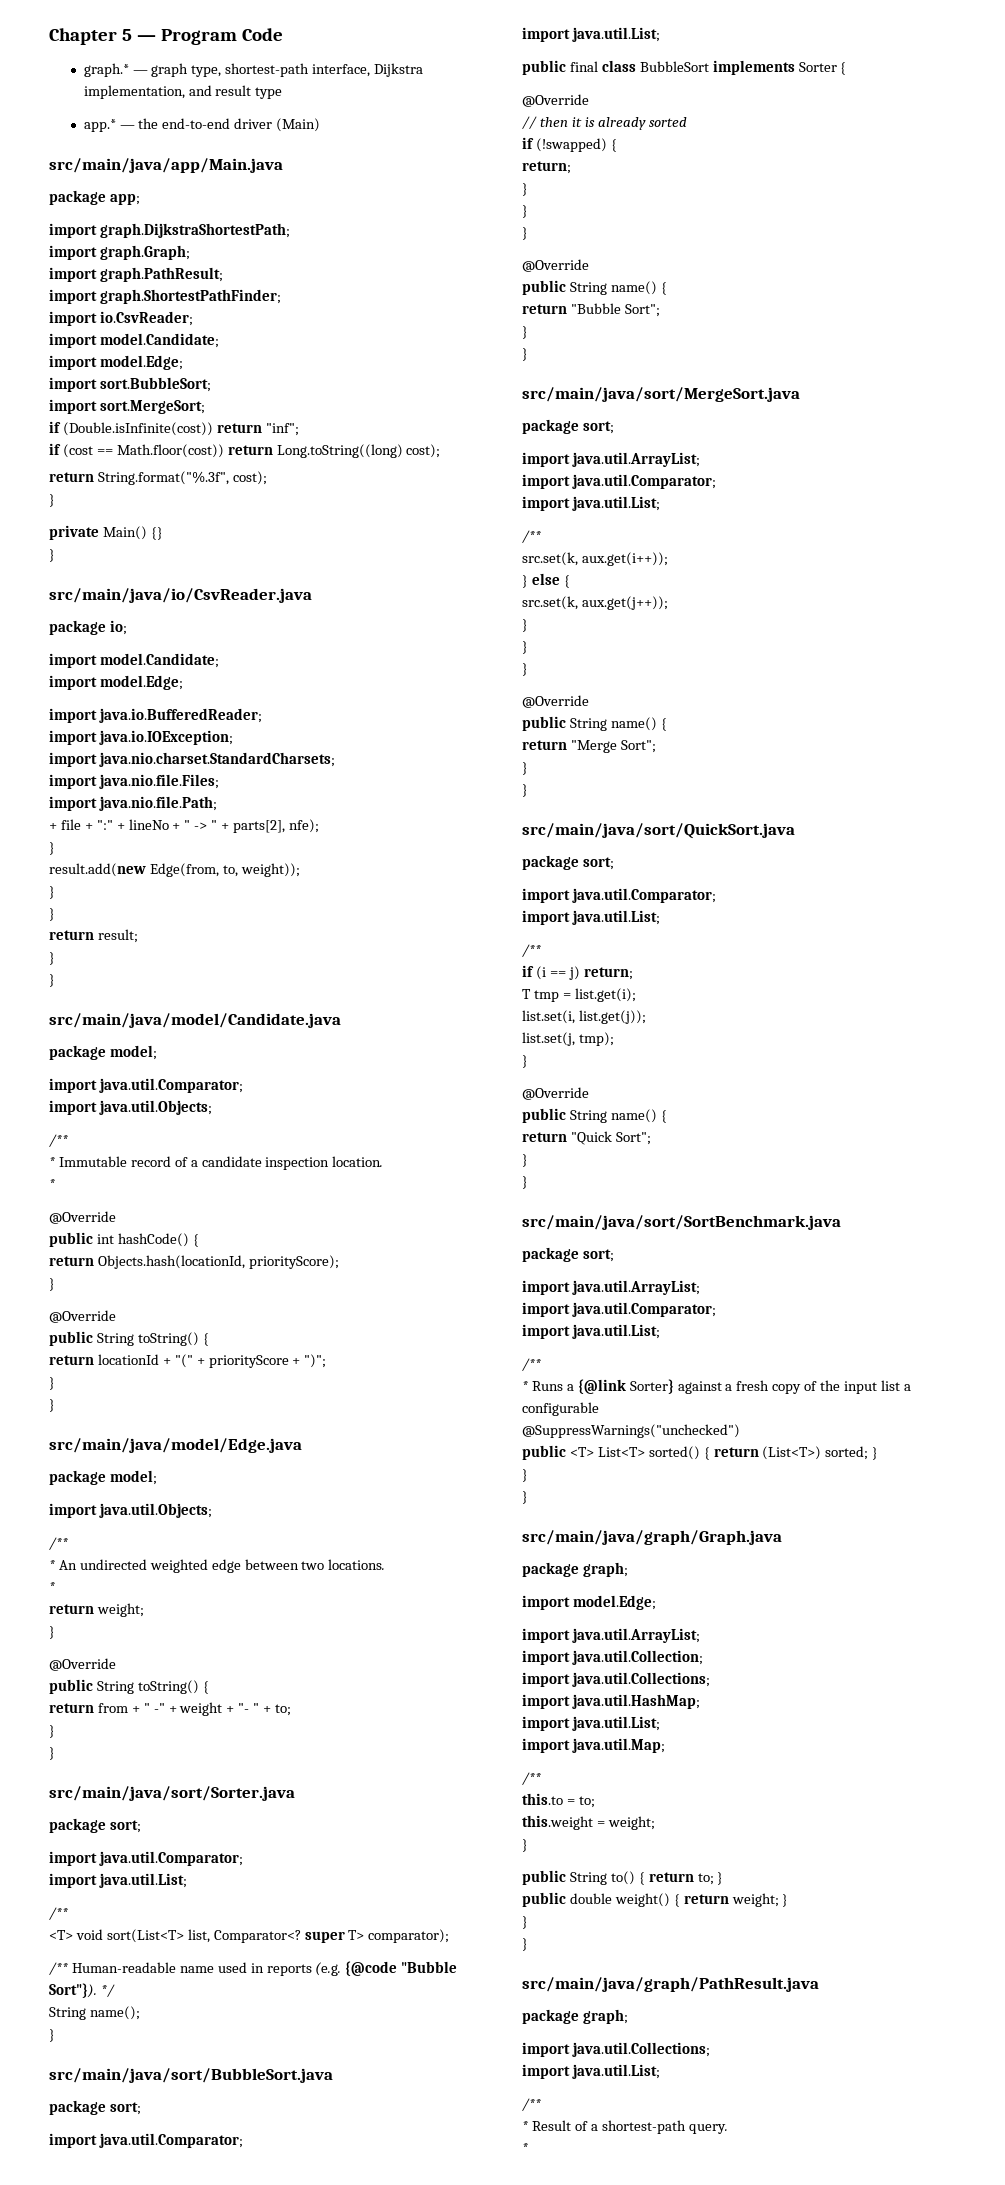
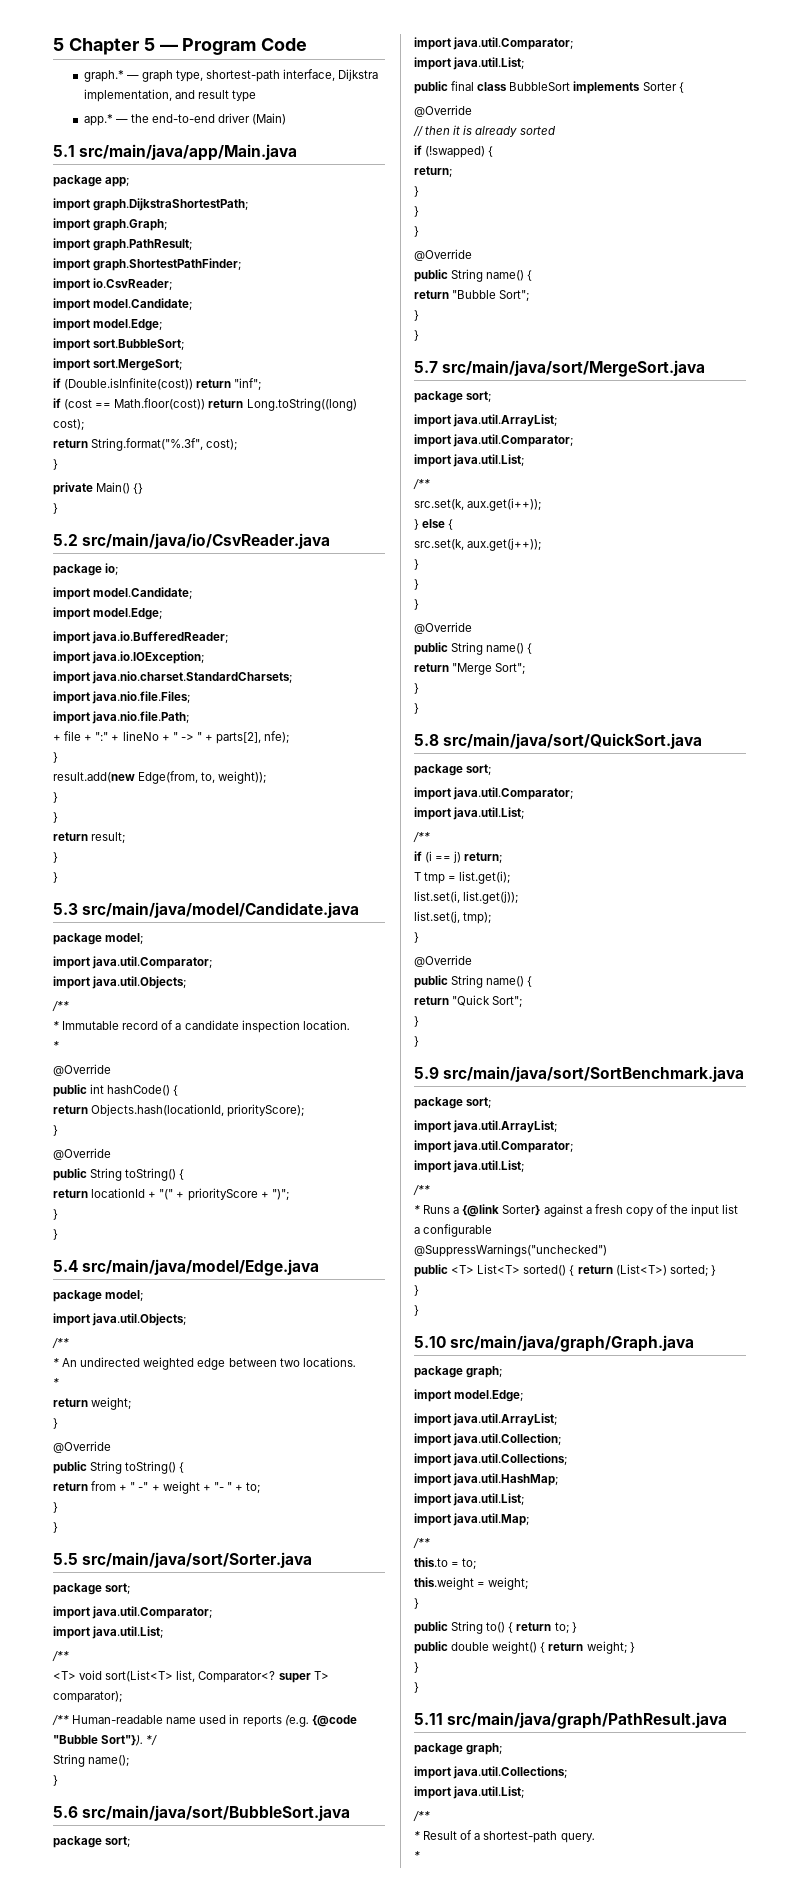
- Chapter 5 — Program Code
+ 5 Chapter 5 — Program Code
- src/main/java/app/Main.java
+ 5.1 src/main/java/app/Main.java
- src/main/java/io/CsvReader.java
+ 5.2 src/main/java/io/CsvReader.java
- src/main/java/model/Candidate.java
+ 5.3 src/main/java/model/Candidate.java
- src/main/java/model/Edge.java
+ 5.4 src/main/java/model/Edge.java
- src/main/java/sort/Sorter.java
+ 5.5 src/main/java/sort/Sorter.java
- src/main/java/sort/BubbleSort.java
+ 5.6 src/main/java/sort/BubbleSort.java
- src/main/java/sort/MergeSort.java
+ 5.7 src/main/java/sort/MergeSort.java
- src/main/java/sort/QuickSort.java
+ 5.8 src/main/java/sort/QuickSort.java
- src/main/java/sort/SortBenchmark.java
+ 5.9 src/main/java/sort/SortBenchmark.java
- src/main/java/graph/Graph.java
+ 5.10 src/main/java/graph/Graph.java
- src/main/java/graph/PathResult.java
+ 5.11 src/main/java/graph/PathResult.java

